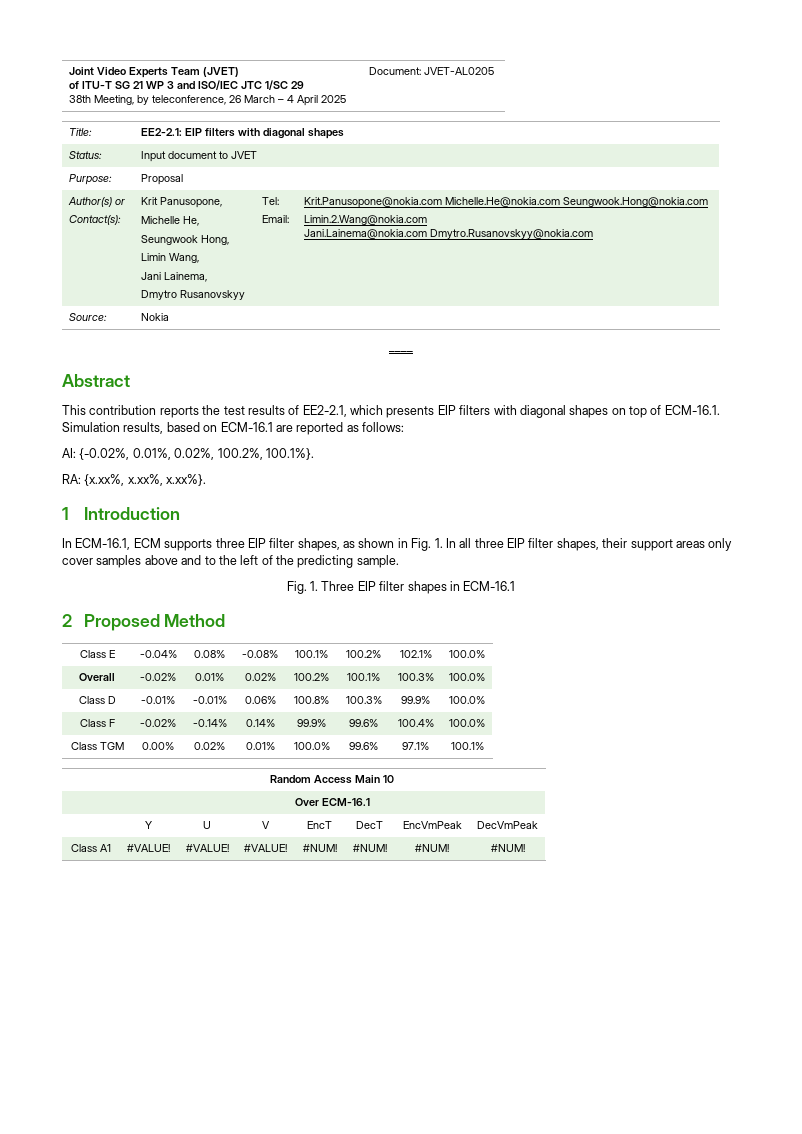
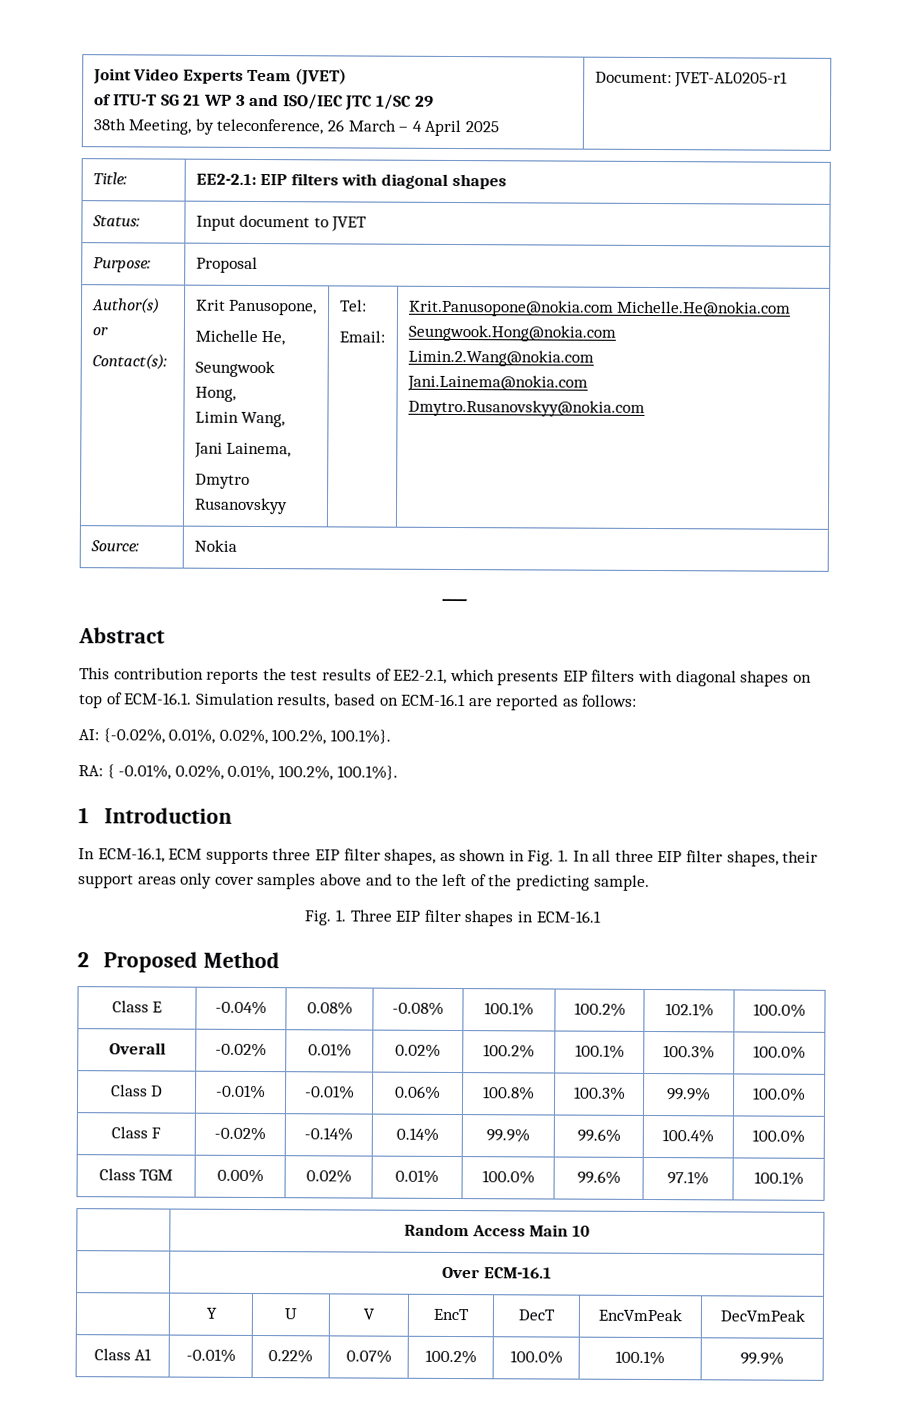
  Joint Video Experts Team (JVET)
  of ITU-T SG 21 WP 3 and ISO/IEC JTC 1/SC 29
- 38th Meeting, by teleconference, 26 March – 4 April 2025 | Document: JVET-AL0205
+ 38th Meeting, by teleconference, 26 March – 4 April 2025 | Document: JVET-AL0205-r1
- RA: {x.xx%, x.xx%, x.xx%}.
+ RA: { -0.01%, 0.02%, 0.01%, 100.2%, 100.1%}.
- Class A1 | #VALUE! | #VALUE! | #VALUE! | #NUM! | #NUM! | #NUM! | #NUM!
+ Class A1 | -0.01% | 0.22% | 0.07% | 100.2% | 100.0% | 100.1% | 99.9%

